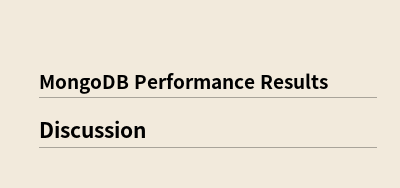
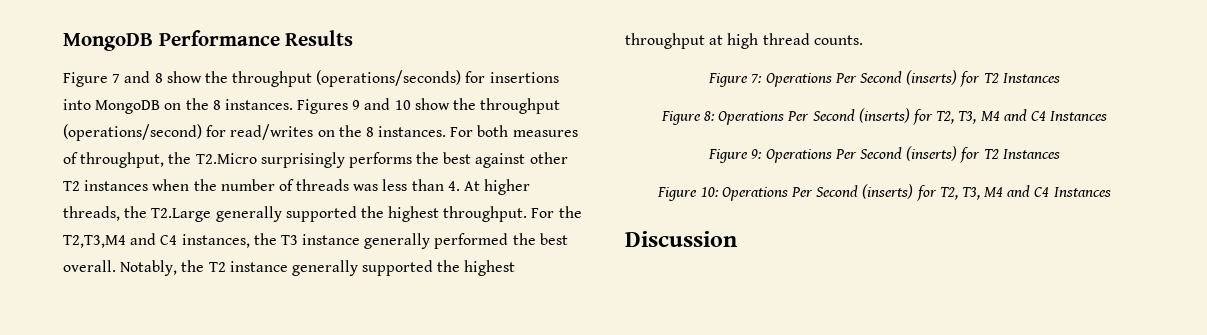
+ Figure 7 and 8 show the throughput (operations/seconds) for insertions into MongoDB on the 8 instances. Figures 9 and 10 show the throughput (operations/second) for read/writes on the 8 instances. For both measures of throughput, the T2.Micro surprisingly performs the best against other T2 instances when the number of threads was less than 4. At higher threads, the T2.Large generally supported the highest throughput. For the T2,T3,M4 and C4 instances, the T3 instance generally performed the best overall. Notably, the T2 instance generally supported the highest throughput at high thread counts.
+ Figure 7: Operations Per Second (inserts) for T2 Instances
+ Figure 8: Operations Per Second (inserts) for T2, T3, M4 and C4 Instances
+ Figure 9: Operations Per Second (inserts) for T2 Instances
+ Figure 10: Operations Per Second (inserts) for T2, T3, M4 and C4 Instances

